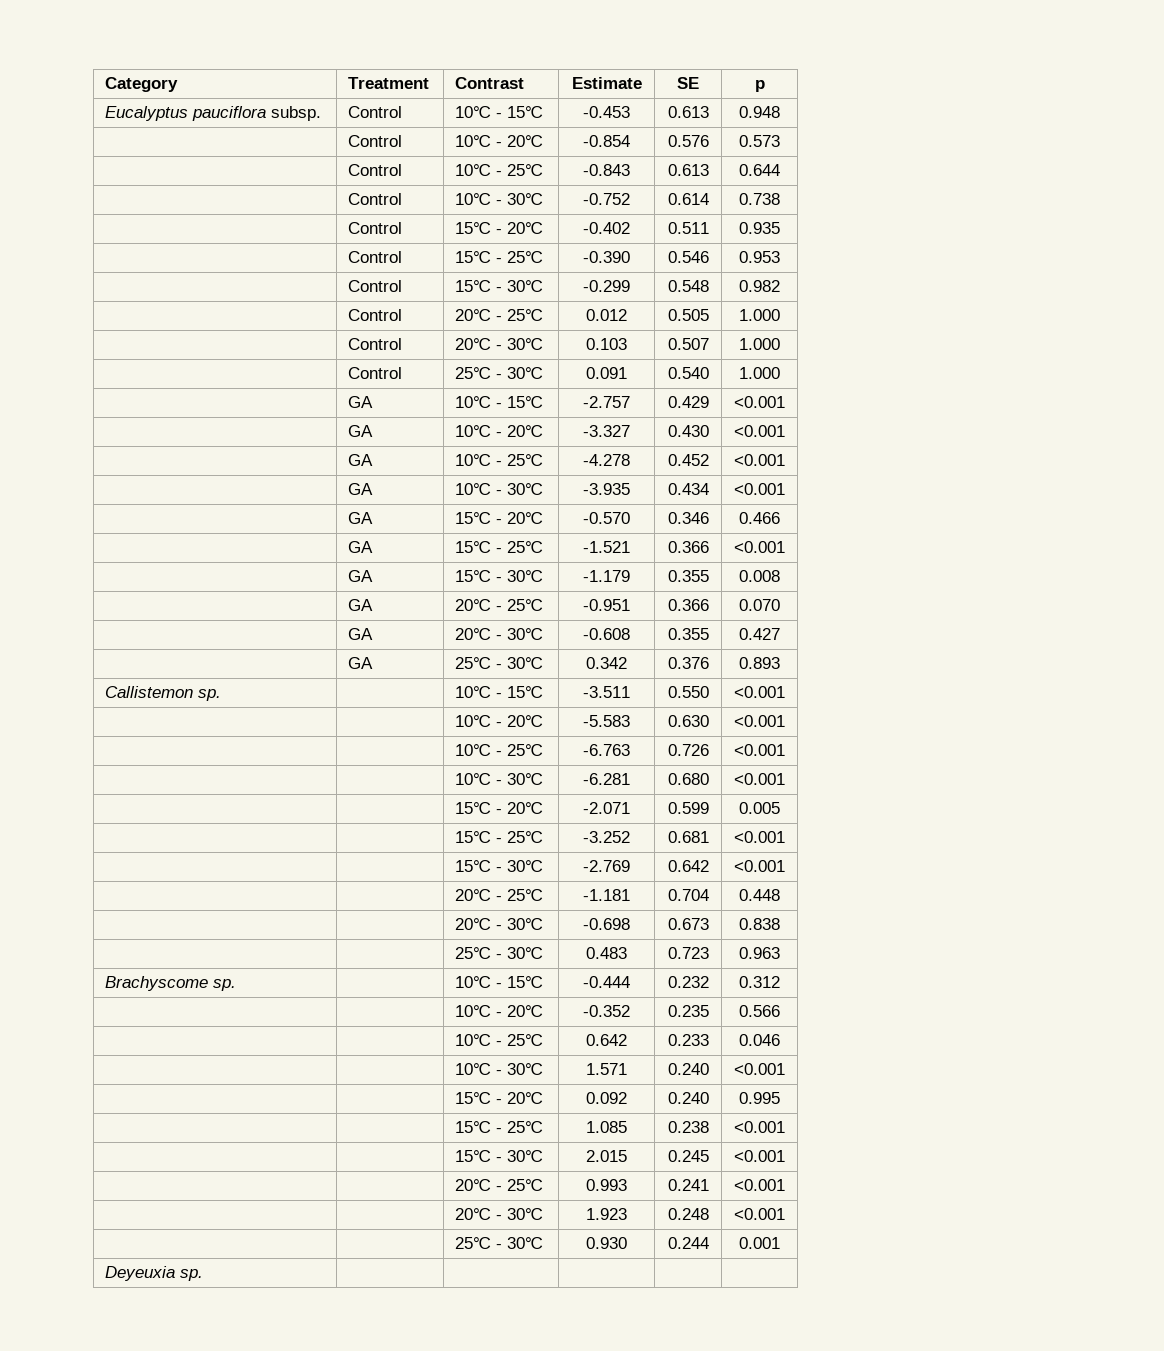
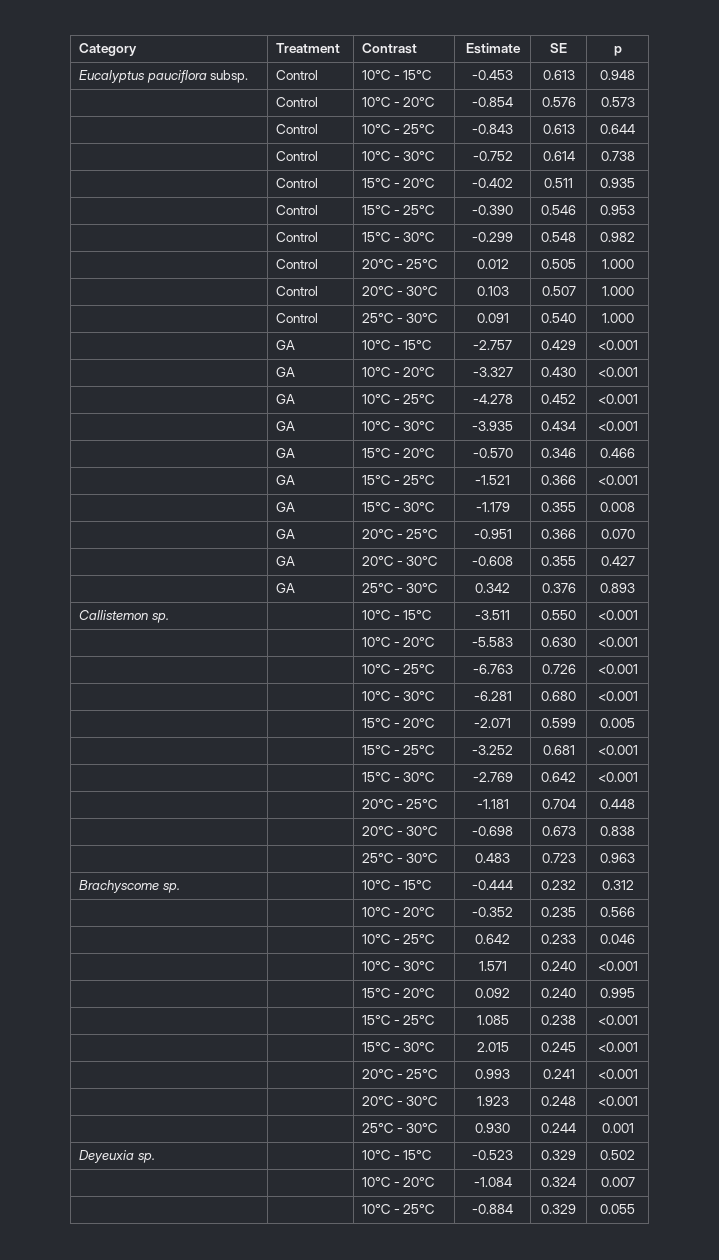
- Deyeuxia sp. | | | | |
+ Deyeuxia sp. | | 10℃ - 15℃ | -0.523 | 0.329 | 0.502
+ | | 10℃ - 20℃ | -1.084 | 0.324 | 0.007
+ | | 10℃ - 25℃ | -0.884 | 0.329 | 0.055

